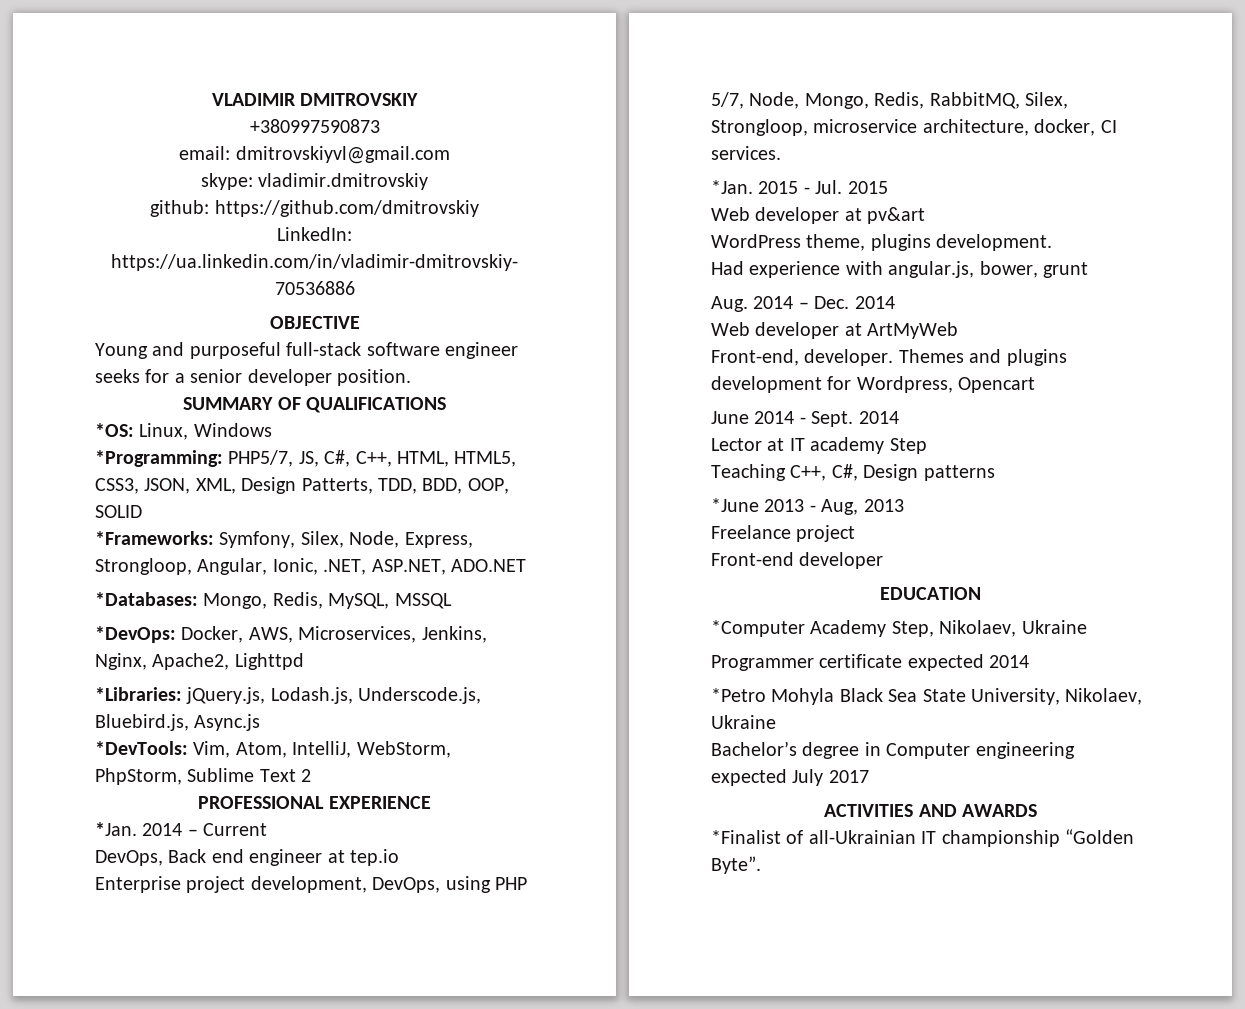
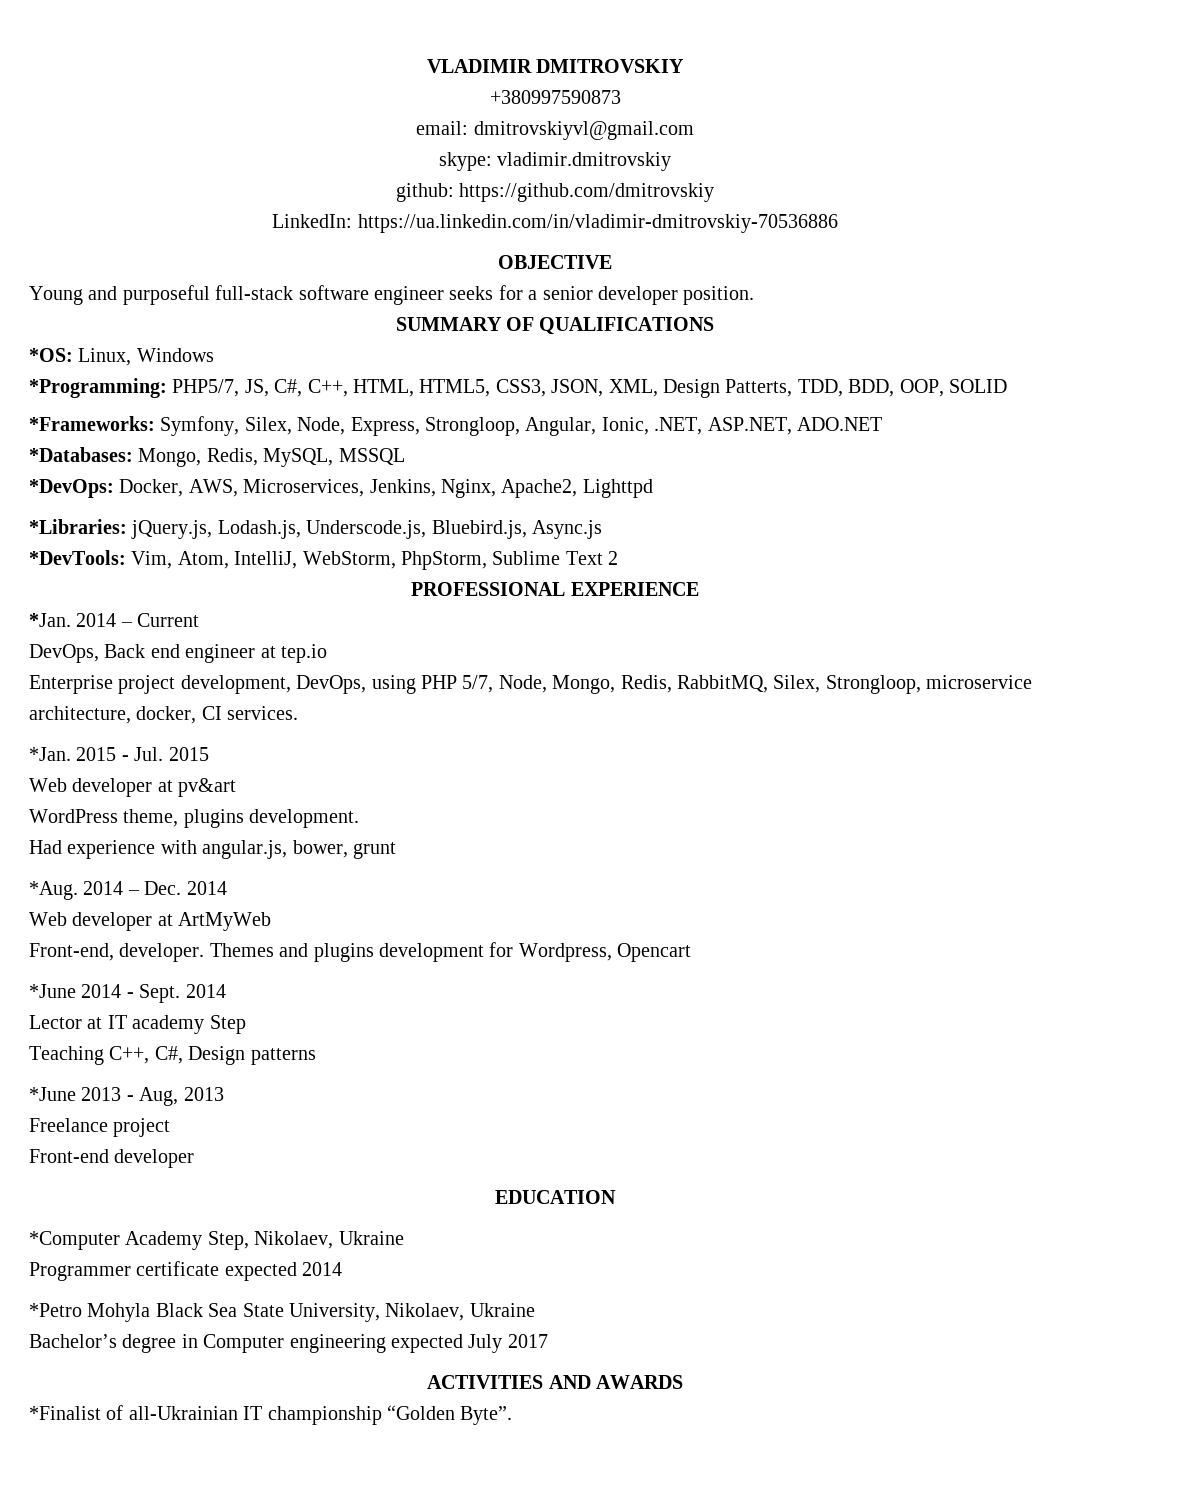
- Aug. 2014 – Dec. 2014
+ *Aug. 2014 – Dec. 2014
- June 2014 - Sept.
+ *June 2014 - Sept.

